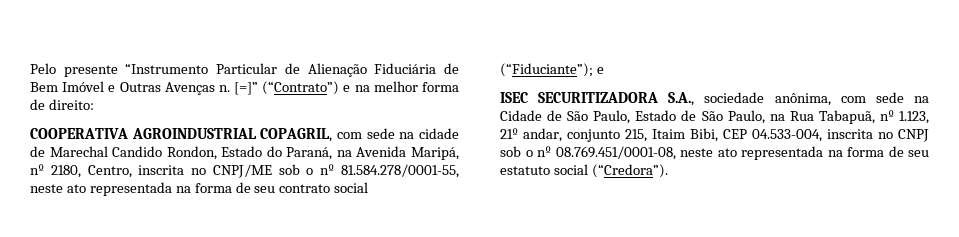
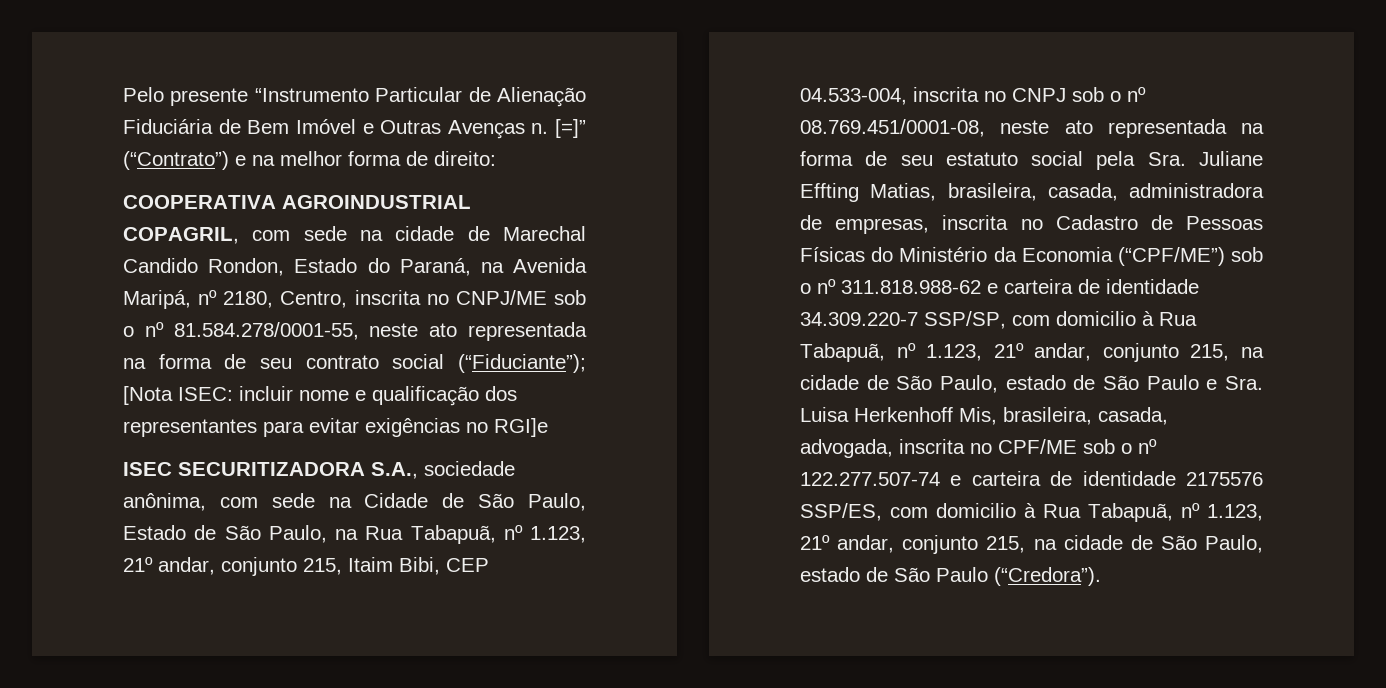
- COOPERATIVA AGROINDUSTRIAL COPAGRIL, com sede na cidade de Marechal Candido Rondon, Estado do Paraná, na Avenida Maripá, nº 2180, Centro, inscrita no CNPJ/ME sob o nº 81.584.278/0001-55, neste ato representada na forma de seu contrato social (“Fiduciante”); e
+ COOPERATIVA AGROINDUSTRIAL COPAGRIL, com sede na cidade de Marechal Candido Rondon, Estado do Paraná, na Avenida Maripá, nº 2180, Centro, inscrita no CNPJ/ME sob o nº 81.584.278/0001-55, neste ato representada na forma de seu contrato social (“Fiduciante”); [Nota ISEC: incluir nome e qualificação dos representantes para evitar exigências no RGI]e
- ISEC SECURITIZADORA S.A., sociedade anônima, com sede na Cidade de São Paulo, Estado de São Paulo, na Rua Tabapuã, nº 1.123, 21º andar, conjunto 215, Itaim Bibi, CEP 04.533-004, inscrita no CNPJ sob o nº 08.769.451/0001-08, neste ato representada na forma de seu estatuto social (“Credora”).
+ ISEC SECURITIZADORA S.A., sociedade anônima, com sede na Cidade de São Paulo, Estado de São Paulo, na Rua Tabapuã, nº 1.123, 21º andar, conjunto 215, Itaim Bibi, CEP 04.533-004, inscrita no CNPJ sob o nº 08.769.451/0001-08, neste ato representada na forma de seu estatuto social pela Sra. Juliane Effting Matias, brasileira, casada, administradora de empresas, inscrita no Cadastro de Pessoas Físicas do Ministério da Economia (“CPF/ME”) sob o nº 311.818.988-62 e carteira de identidade 34.309.220-7 SSP/SP, com domicilio à Rua Tabapuã, nº 1.123, 21º andar, conjunto 215, na cidade de São Paulo, estado de São Paulo e Sra. Luisa Herkenhoff Mis, brasileira, casada, advogada, inscrita no CPF/ME sob o nº 122.277.507-74 e carteira de identidade 2175576 SSP/ES, com domicilio à Rua Tabapuã, nº 1.123, 21º andar, conjunto 215, na cidade de São Paulo, estado de São Paulo (“Credora”).

